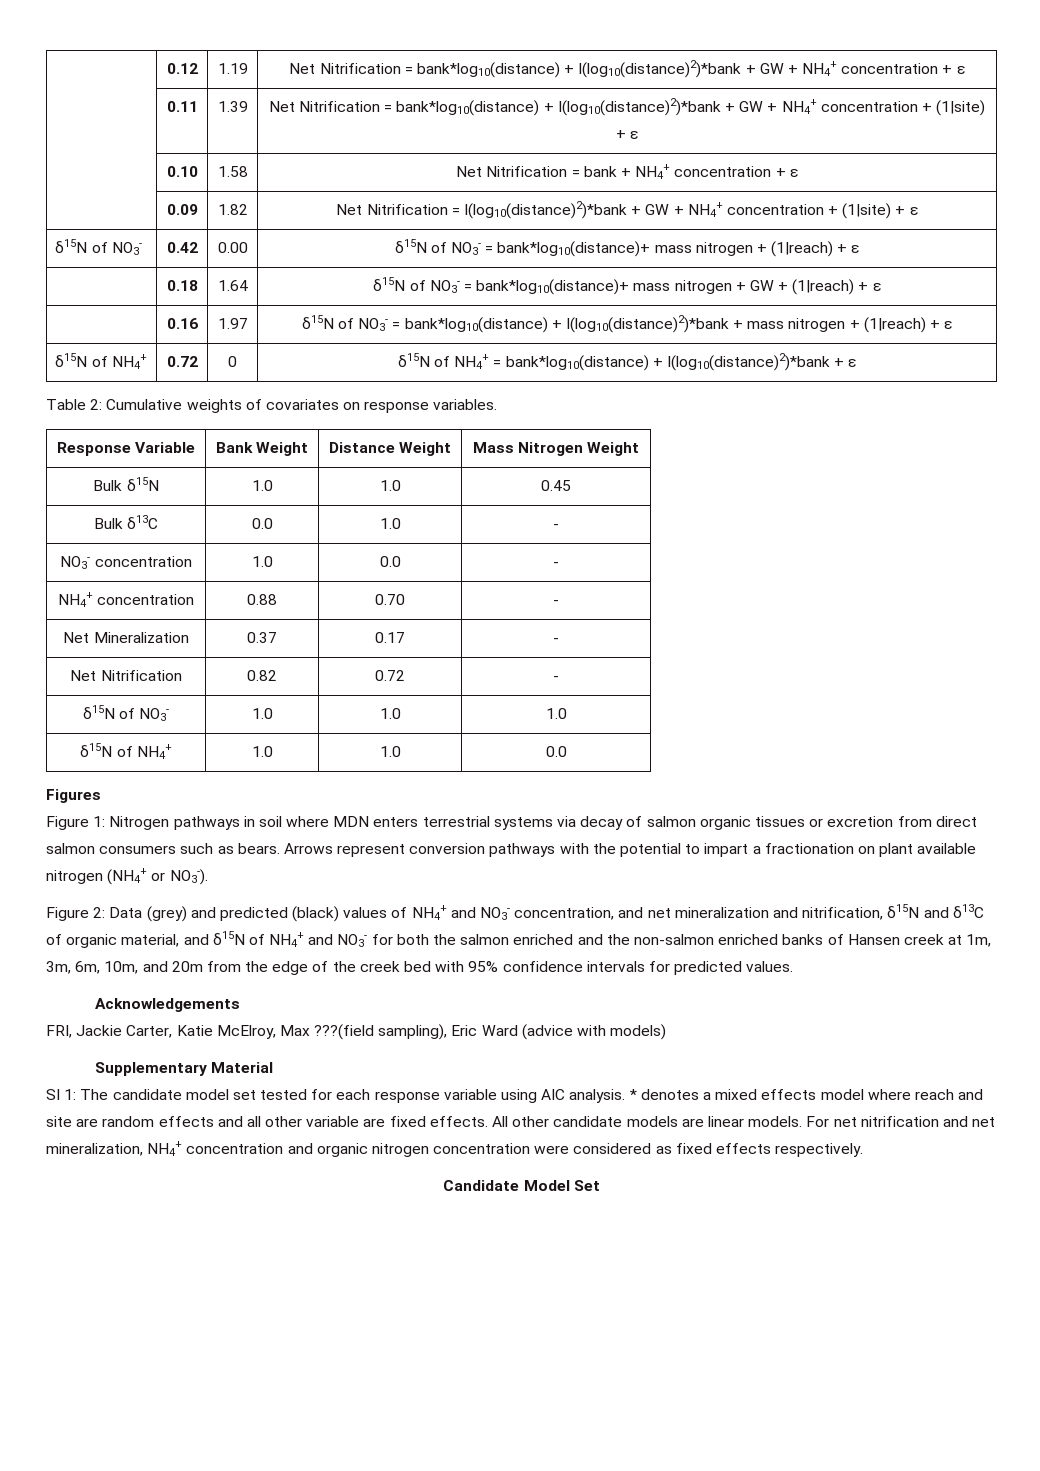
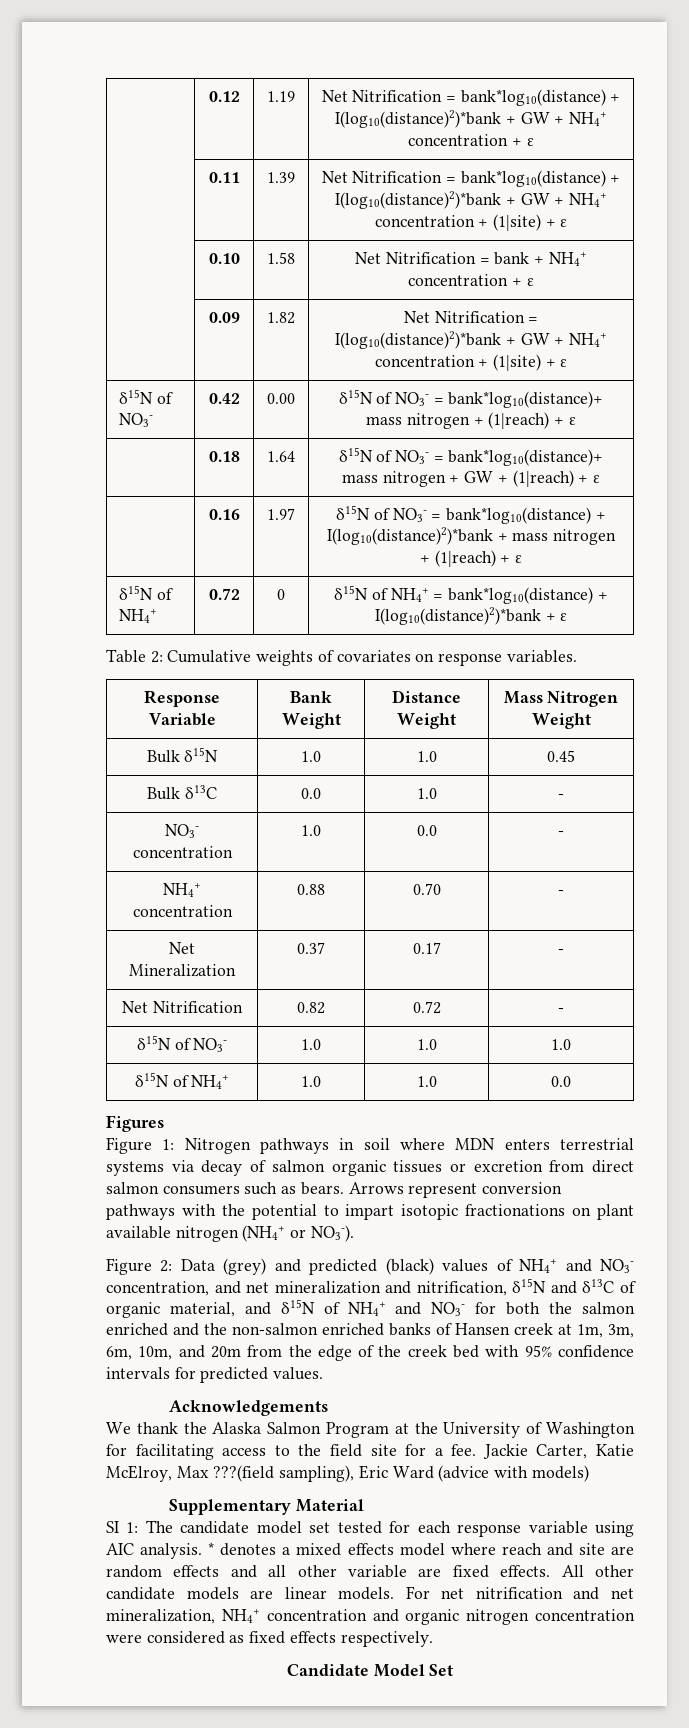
- Arrows represent conversion pathways with the potential to impart a fractionation on plant available nitrogen (NH4+ or NO3-).
+ Arrows represent conversion pathways with the potential to impart isotopic fractionations on plant available nitrogen (NH4+ or NO3-).
- FRI, Jackie Carter, Katie McElroy, Max ???(field sampling), Eric Ward (advice with models)
+ We thank the Alaska Salmon Program at the University of Washington for facilitating access to the field site for a fee. Jackie Carter, Katie McElroy, Max ???(field sampling), Eric Ward (advice with models)

